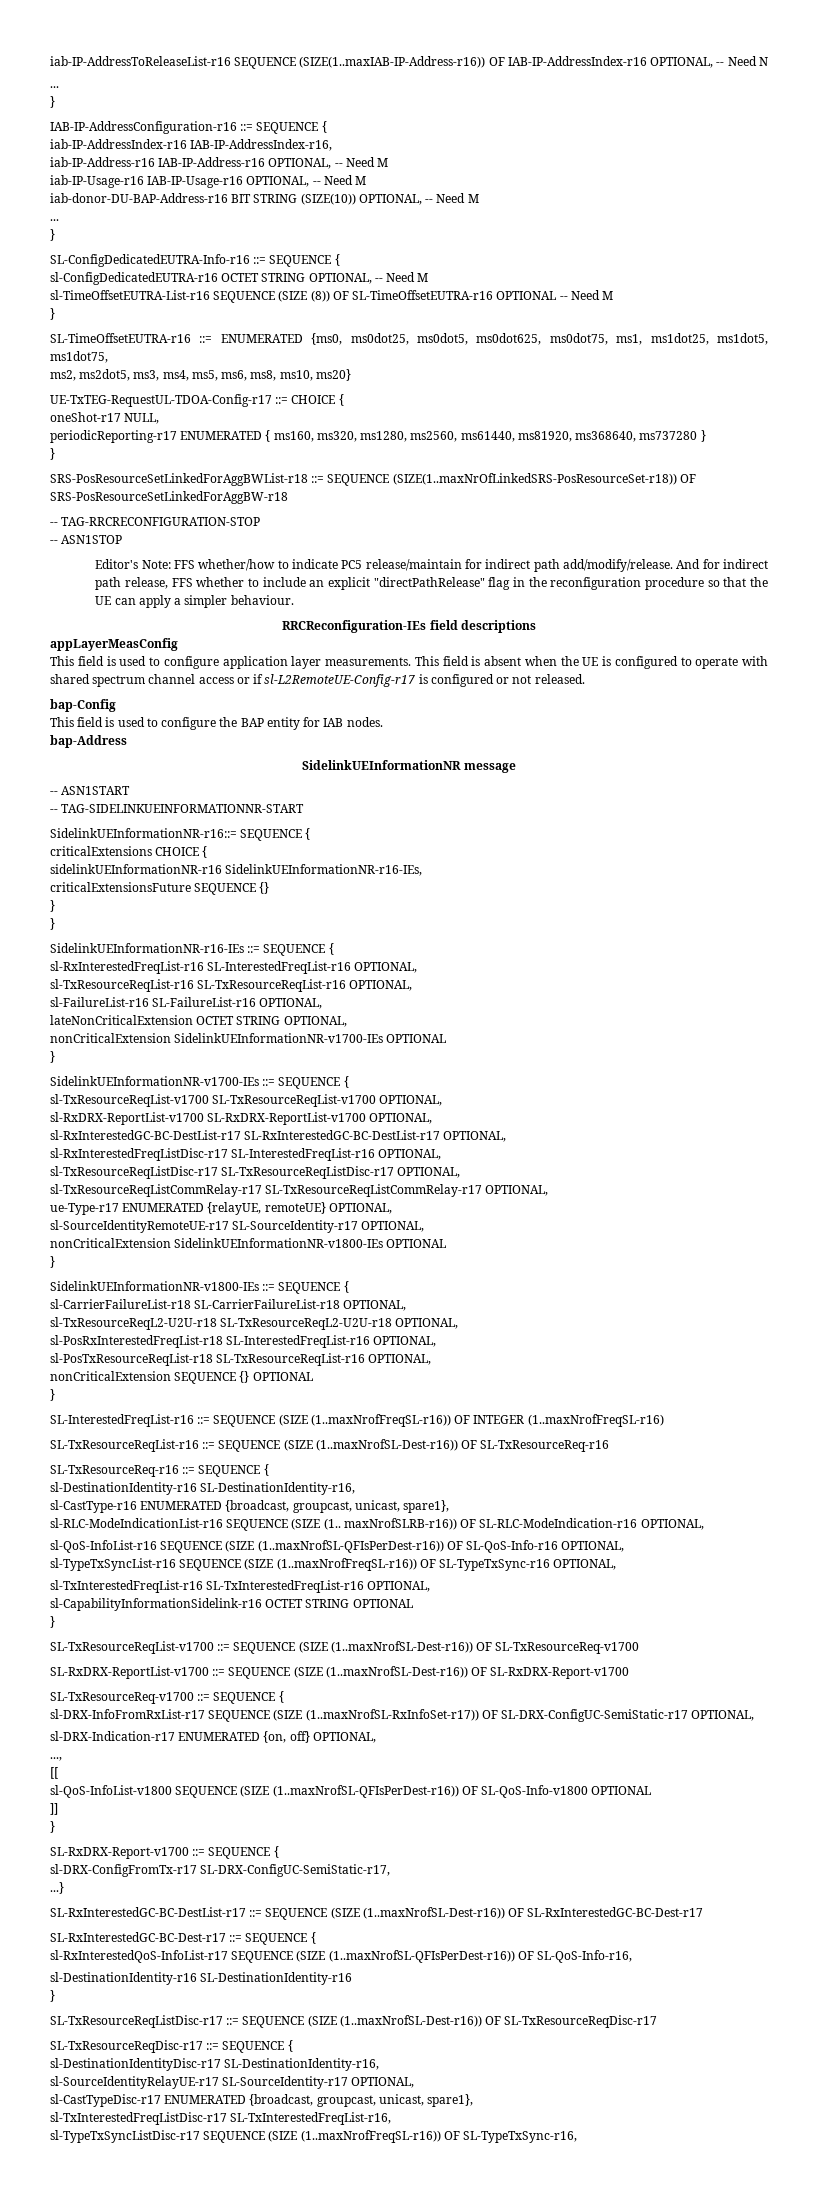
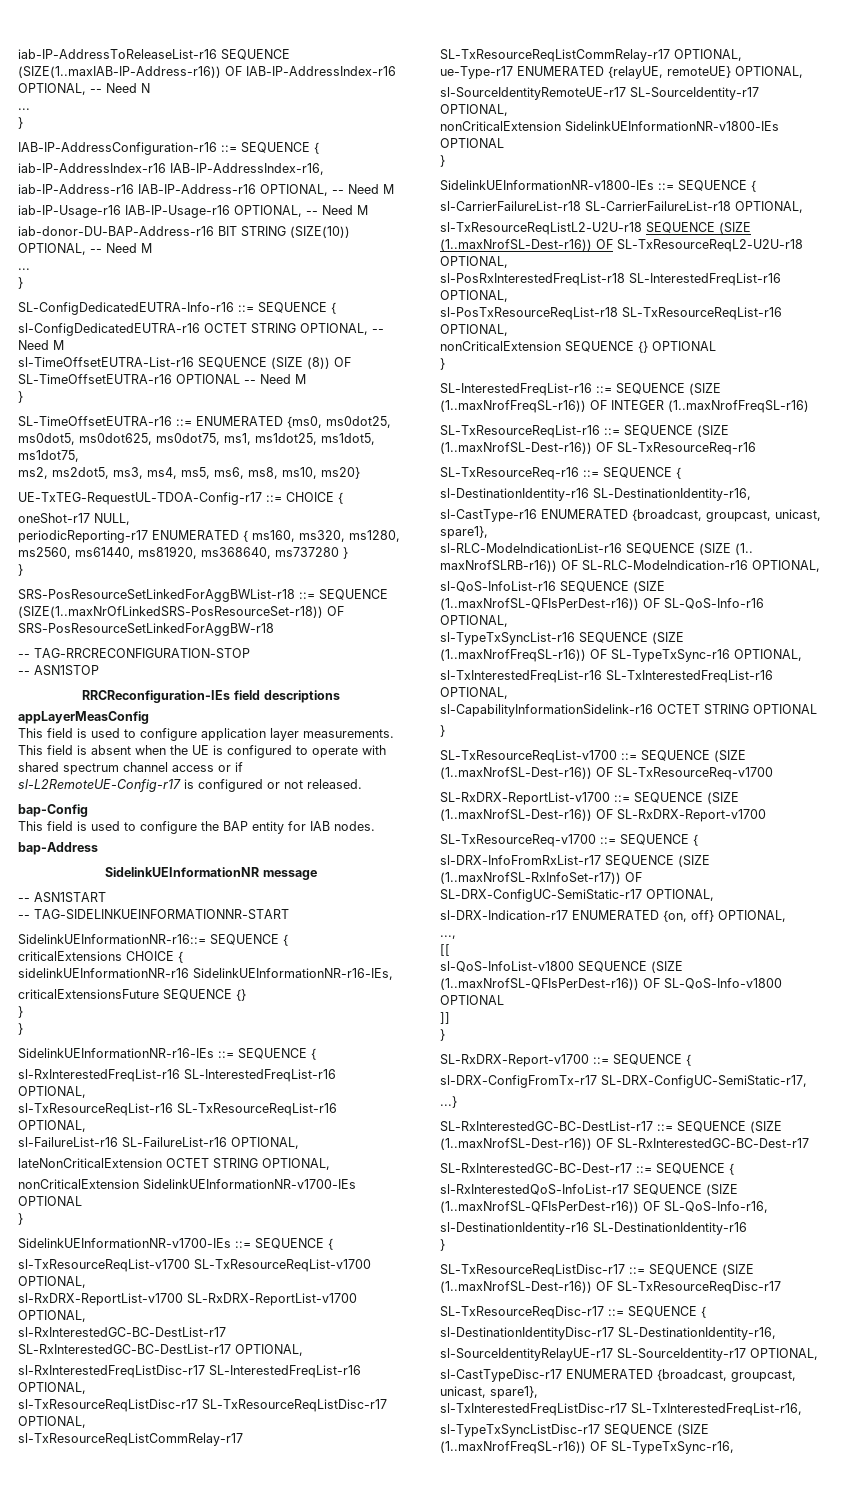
- Editor's Note: FFS whether/how to indicate PC5 release/maintain for indirect path add/modify/release. And for indirect path release, FFS whether to include an explicit "directPathRelease" flag in the reconfiguration procedure so that the UE can apply a simpler behaviour.
- sl-TxResourceReqL2-U2U-r18 SL-TxResourceReqL2-U2U-r18 OPTIONAL,
+ sl-TxResourceReqListL2-U2U-r18 SEQUENCE (SIZE (1..maxNrofSL-Dest-r16)) OF SL-TxResourceReqL2-U2U-r18 OPTIONAL,

